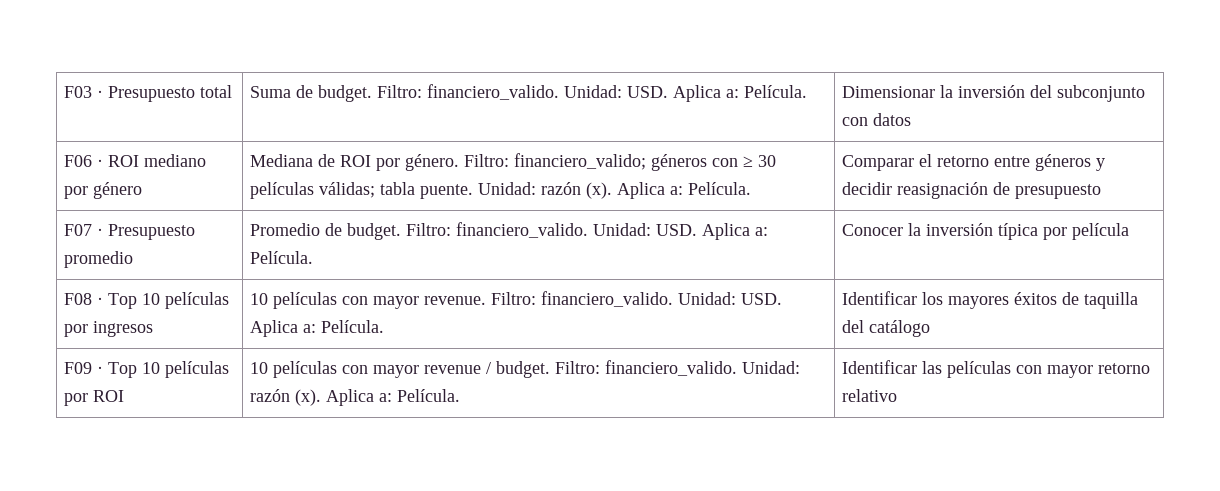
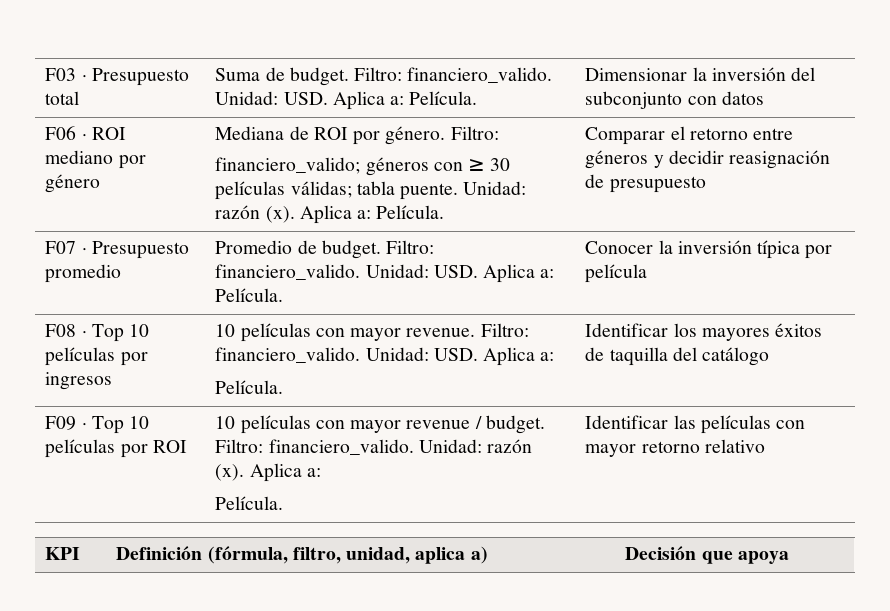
- F06 · ROI mediano por género | Mediana de ROI por género. Filtro: financiero_valido; géneros con ≥ 30 películas válidas; tabla puente. Unidad: razón (x). Aplica a: Película. | Comparar el retorno entre géneros y decidir reasignación de presupuesto
+ F06 · ROI mediano por género | Mediana de ROI por género. Filtro:
+ financiero_valido; géneros con ≥ 30 películas válidas; tabla puente. Unidad: razón (x). Aplica a: Película. | Comparar el retorno entre géneros y decidir reasignación de presupuesto
- F08 · Top 10 películas por ingresos | 10 películas con mayor revenue. Filtro: financiero_valido. Unidad: USD. Aplica a: Película. | Identificar los mayores éxitos de taquilla del catálogo
+ F08 · Top 10 películas por ingresos | 10 películas con mayor revenue. Filtro: financiero_valido. Unidad: USD. Aplica a:
+ Película. | Identificar los mayores éxitos de taquilla del catálogo
- F09 · Top 10 películas por ROI | 10 películas con mayor revenue / budget. Filtro: financiero_valido. Unidad: razón (x). Aplica a: Película. | Identificar las películas con mayor retorno relativo
+ F09 · Top 10 películas por ROI | 10 películas con mayor revenue / budget. Filtro: financiero_valido. Unidad: razón (x). Aplica a:
+ Película. | Identificar las películas con mayor retorno relativo
+ KPI | Definición (fórmula, filtro, unidad, aplica a) | Decisión que apoya

